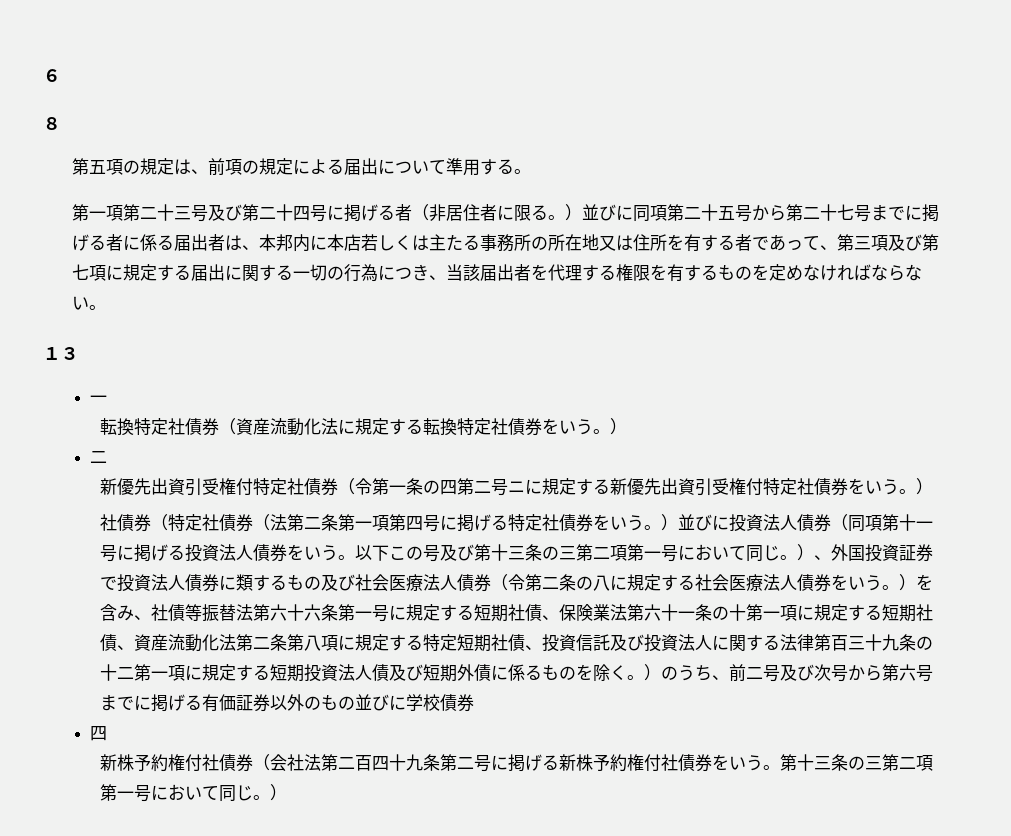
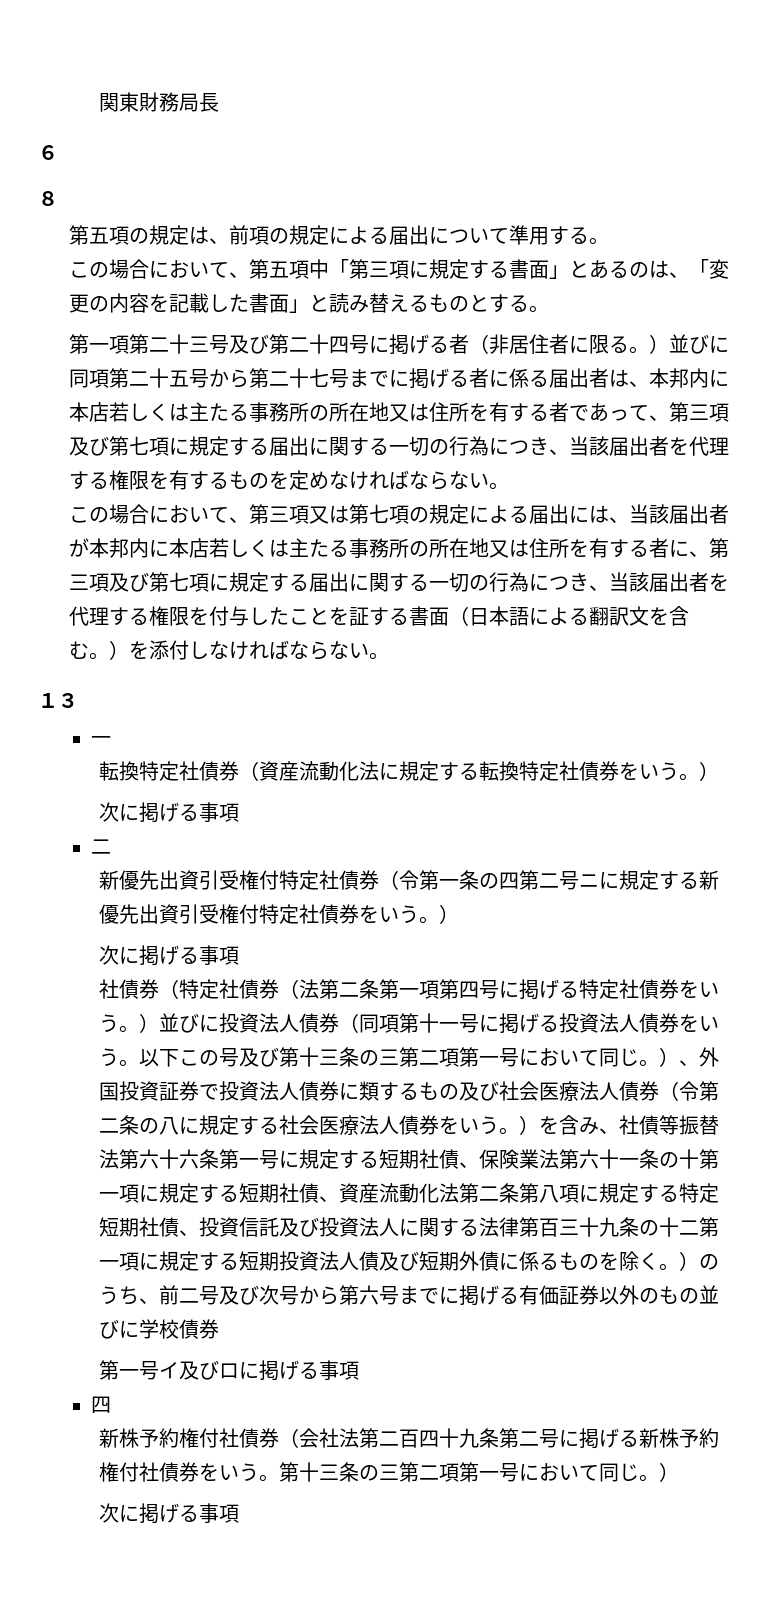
+ 関東財務局長
+ この場合において、第五項中「第三項に規定する書面」とあるのは、「変更の内容を記載した書面」と読み替えるものとする。
+ この場合において、第三項又は第七項の規定による届出には、当該届出者が本邦内に本店若しくは主たる事務所の所在地又は住所を有する者に、第三項及び第七項に規定する届出に関する一切の行為につき、当該届出者を代理する権限を付与したことを証する書面（日本語による翻訳文を含む。）を添付しなければならない。
  転換特定社債券（資産流動化法に規定する転換特定社債券をいう。）
+ 次に掲げる事項
  新優先出資引受権付特定社債券（令第一条の四第二号ニに規定する新優先出資引受権付特定社債券をいう。）
+ 次に掲げる事項
+ 第一号イ及びロに掲げる事項
  新株予約権付社債券（会社法第二百四十九条第二号に掲げる新株予約権付社債券をいう。第十三条の三第二項第一号において同じ。）
+ 次に掲げる事項

